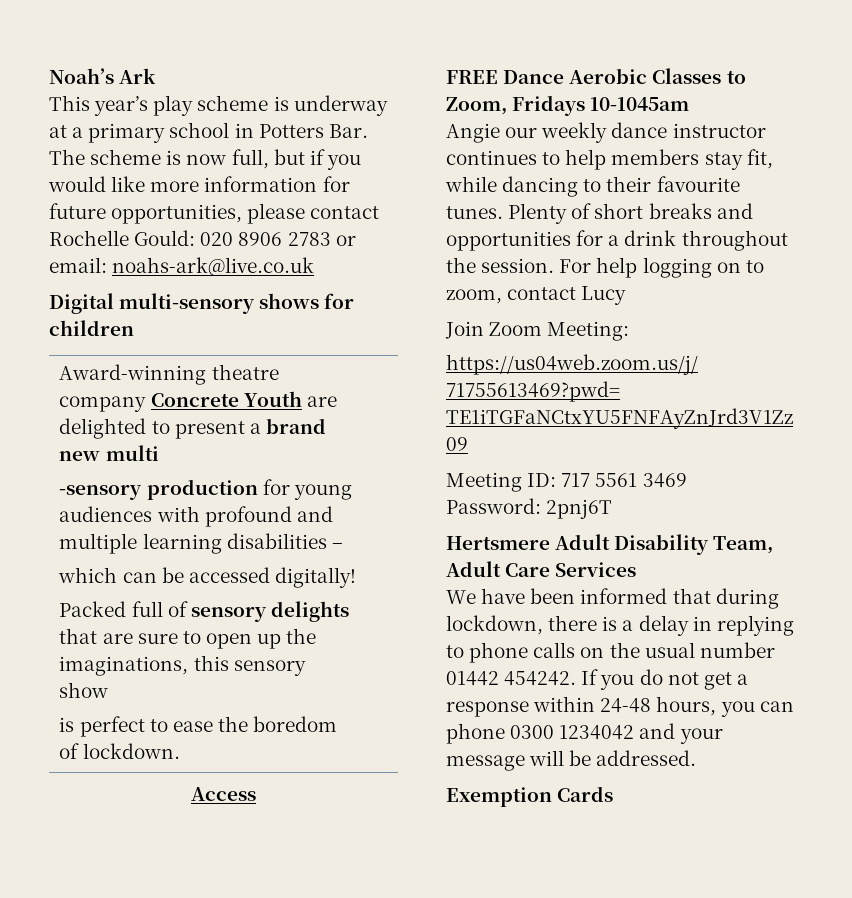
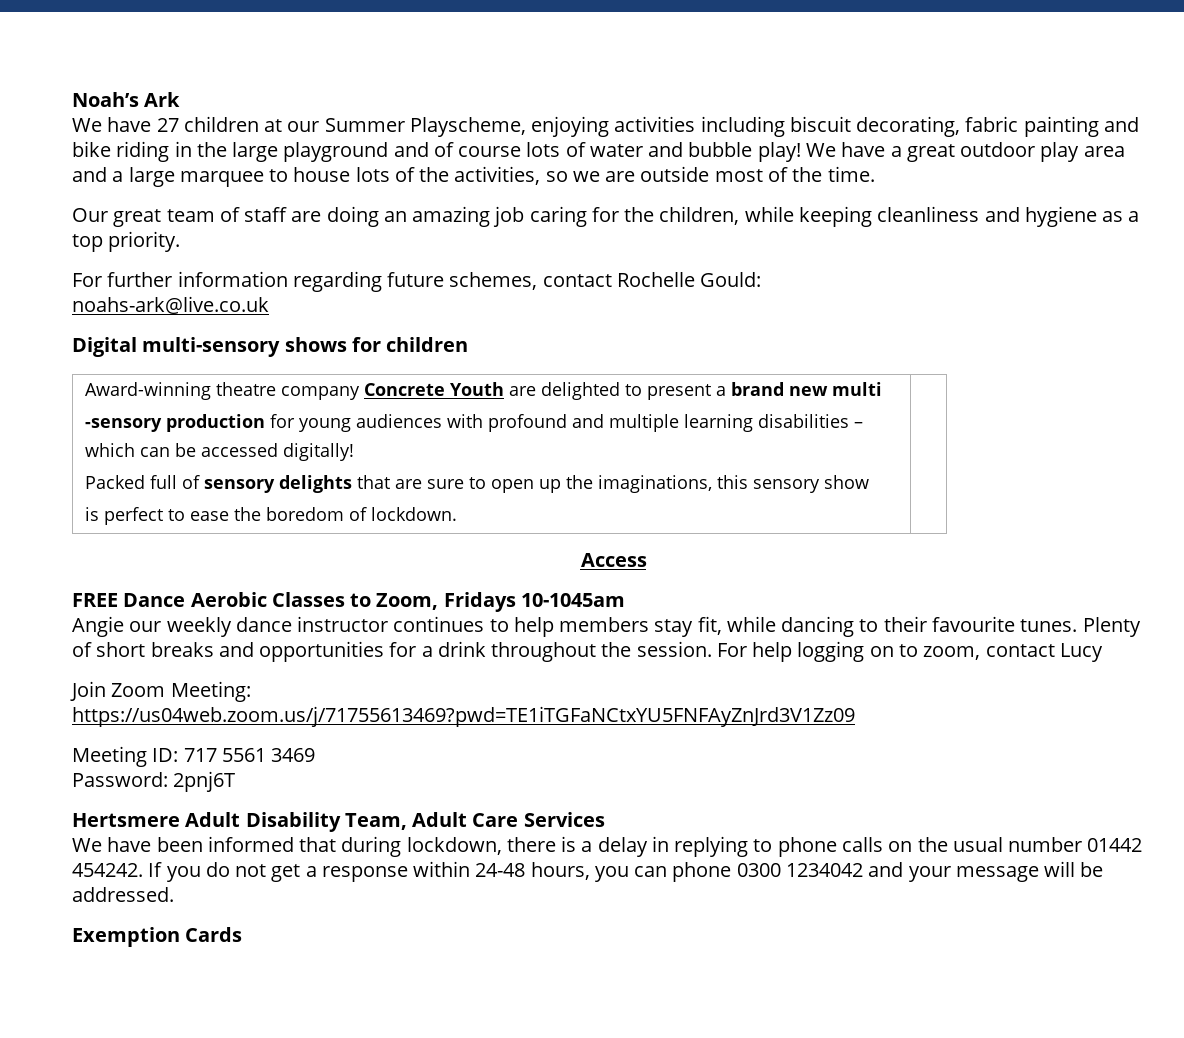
- This year’s play scheme is underway at a primary school in Potters Bar. The scheme is now full, but if you would like more information for future opportunities, please contact Rochelle Gould: 020 8906 2783 or email: noahs-ark@live.co.uk
+ We have 27 children at our Summer Playscheme, enjoying activities including biscuit decorating, fabric painting and bike riding in the large playground and of course lots of water and bubble play! We have a great outdoor play area and a large marquee to house lots of the activities, so we are outside most of the time.
+ Our great team of staff are doing an amazing job caring for the children, while keeping cleanliness and hygiene as a top priority.
+ For further information regarding future schemes, contact Rochelle Gould:
+ noahs-ark@live.co.uk

